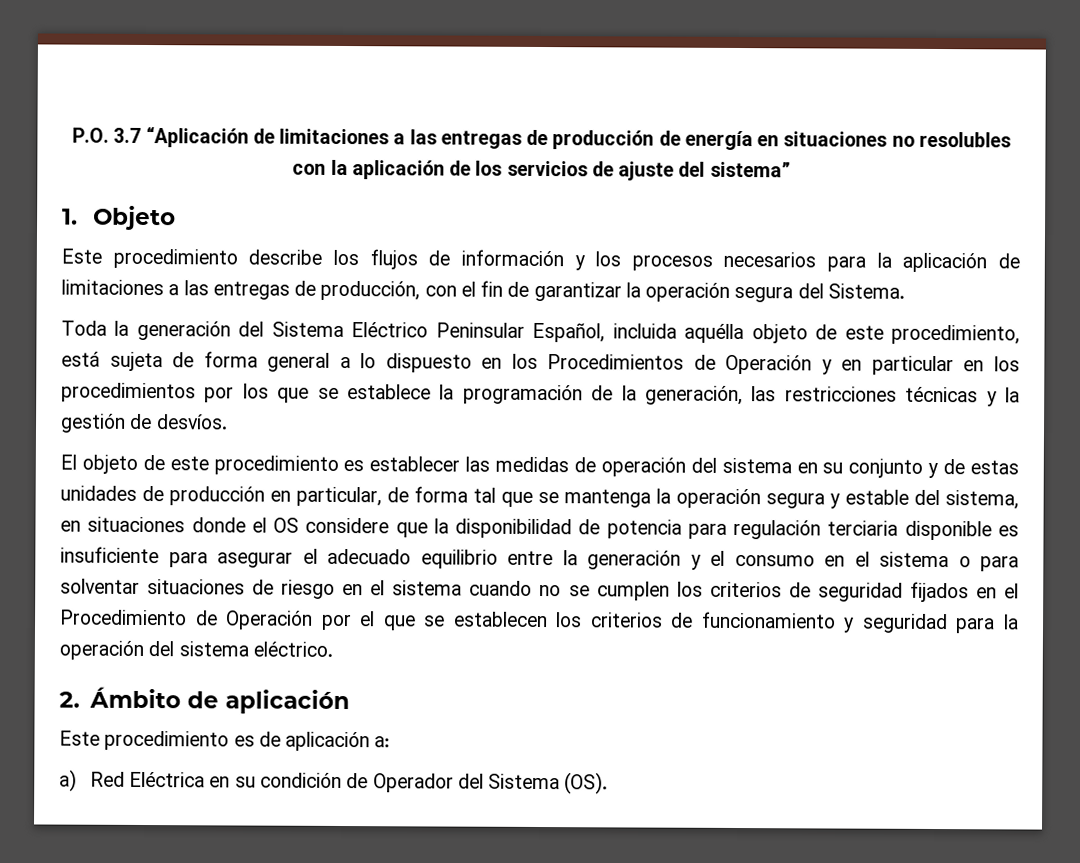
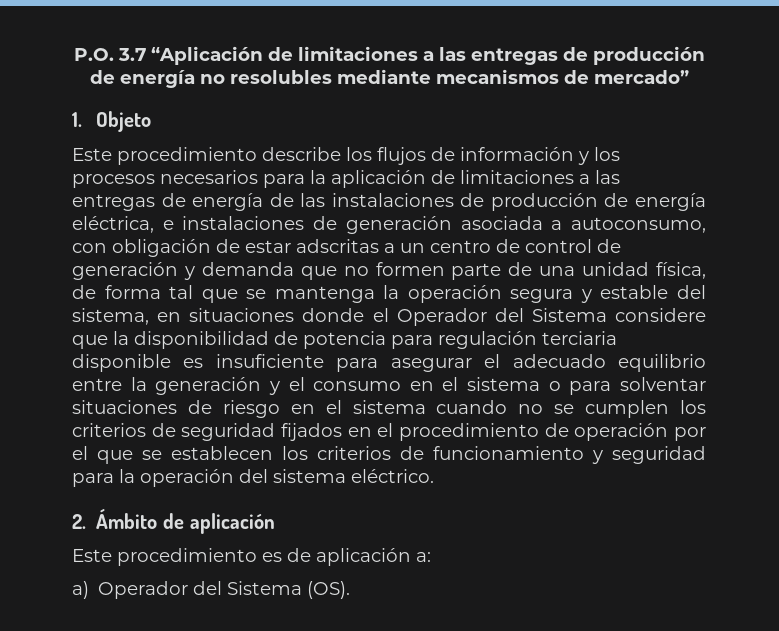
- P.O. 3.7 “Aplicación de limitaciones a las entregas de producción de energía en situaciones no resolubles con la aplicación de los servicios de ajuste del sistema”
+ P.O. 3.7 “Aplicación de limitaciones a las entregas de producción de energía no resolubles mediante mecanismos de mercado”
- Este procedimiento describe los flujos de información y los procesos necesarios para la aplicación de limitaciones a las entregas de producción, con el fin de garantizar la operación segura del Sistema.
- Toda la generación del Sistema Eléctrico Peninsular Español, incluida aquélla objeto de este procedimiento, está sujeta de forma general a lo dispuesto en los Procedimientos de Operación y en particular en los procedimientos por los que se establece la programación de la generación, las restricciones técnicas y la gestión de desvíos.
- El objeto de este procedimiento es establecer las medidas de operación del sistema en su conjunto y de estas unidades de producción en particular, de forma tal que se mantenga la operación segura y estable del sistema, en situaciones donde el OS considere que la disponibilidad de potencia para regulación terciaria disponible es insuficiente para asegurar el adecuado equilibrio entre la generación y el consumo en el sistema o para solventar situaciones de riesgo en el sistema cuando no se cumplen los criterios de seguridad fijados en el Procedimiento de Operación por el que se establecen los criterios de funcionamiento y seguridad para la operación del sistema eléctrico.
+ Este procedimiento describe los flujos de información y los procesos necesarios para la aplicación de limitaciones a las entregas de energía de las instalaciones de producción de energía eléctrica, e instalaciones de generación asociada a autoconsumo, con obligación de estar adscritas a un centro de control de generación y demanda que no formen parte de una unidad física, de forma tal que se mantenga la operación segura y estable del sistema, en situaciones donde el Operador del Sistema considere que la disponibilidad de potencia para regulación terciaria disponible es insuficiente para asegurar el adecuado equilibrio entre la generación y el consumo en el sistema o para solventar situaciones de riesgo en el sistema cuando no se cumplen los criterios de seguridad fijados en el procedimiento de operación por el que se establecen los criterios de funcionamiento y seguridad para la operación del sistema eléctrico.
- a) Red Eléctrica en su condición de Operador del Sistema (OS).
+ a) Operador del Sistema (OS).

